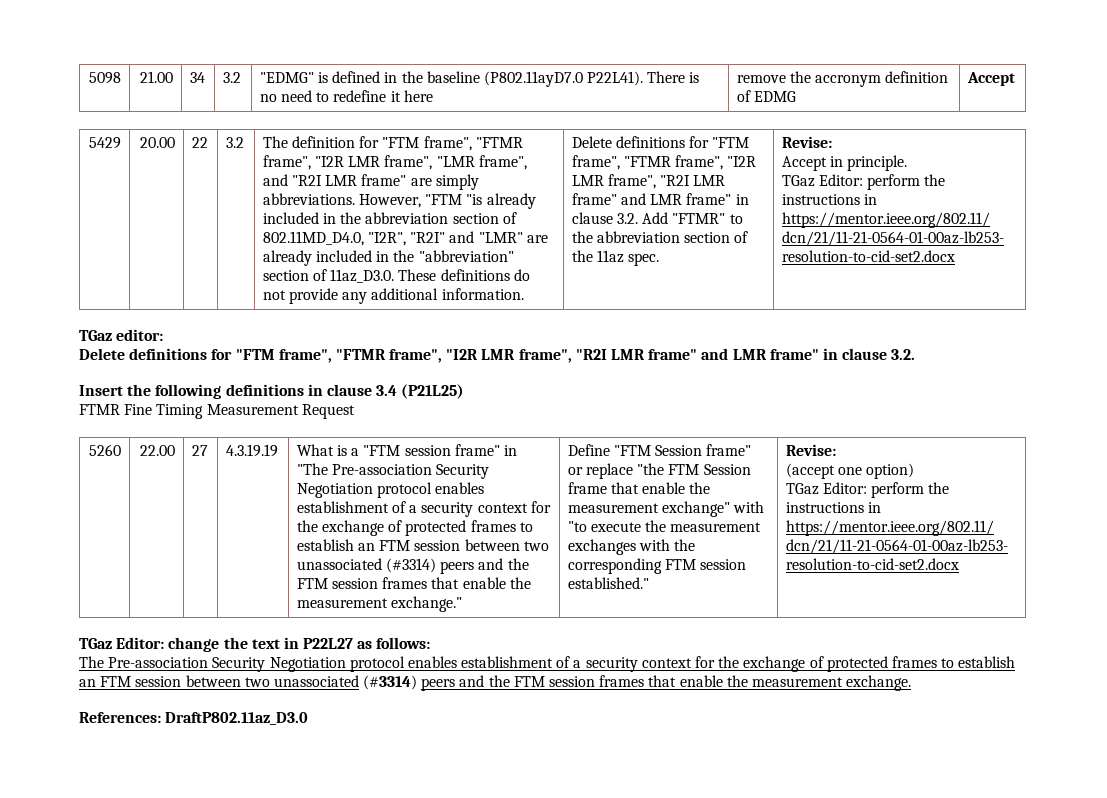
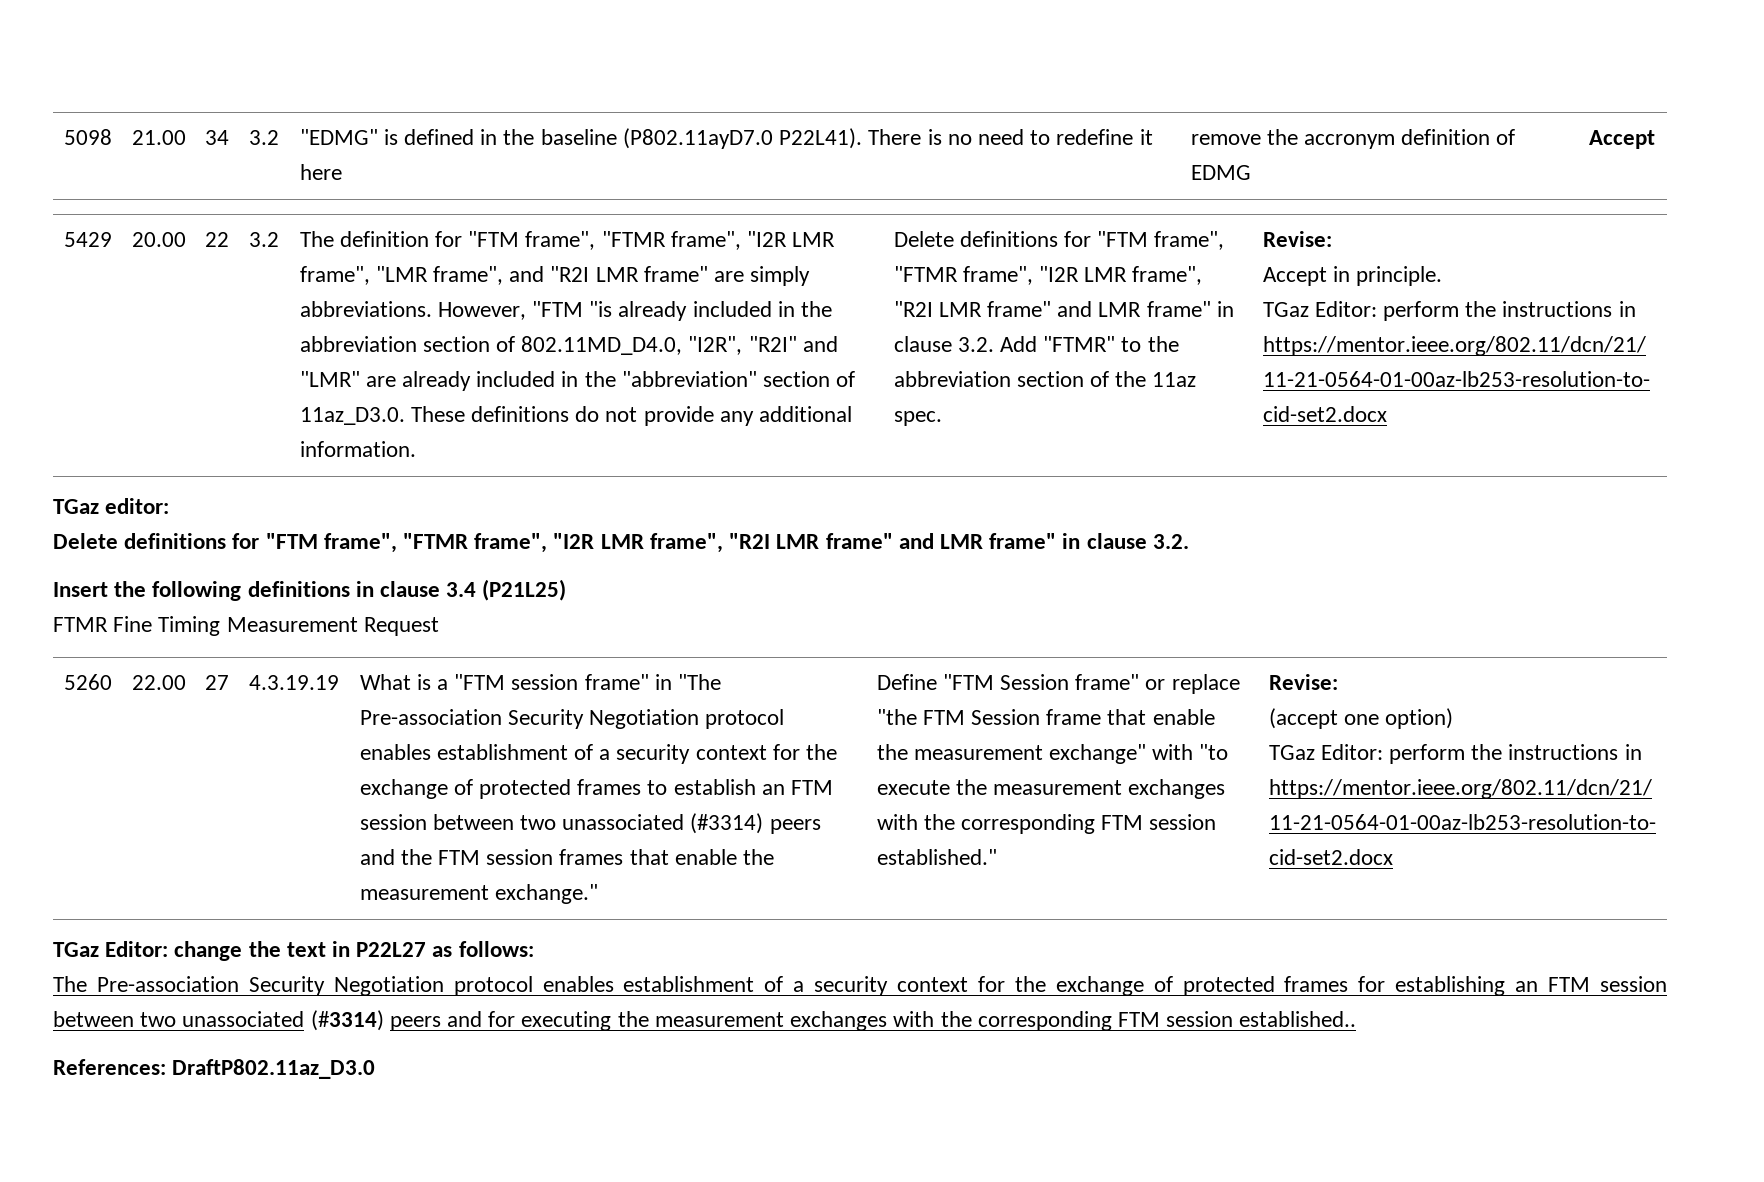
- The Pre-association Security Negotiation protocol enables establishment of a security context for the exchange of protected frames to establish an FTM session between two unassociated (#3314) peers and the FTM session frames that enable the measurement exchange.
+ The Pre-association Security Negotiation protocol enables establishment of a security context for the exchange of protected frames for establishing an FTM session between two unassociated (#3314) peers and for executing the measurement exchanges with the corresponding FTM session established..

